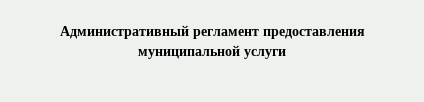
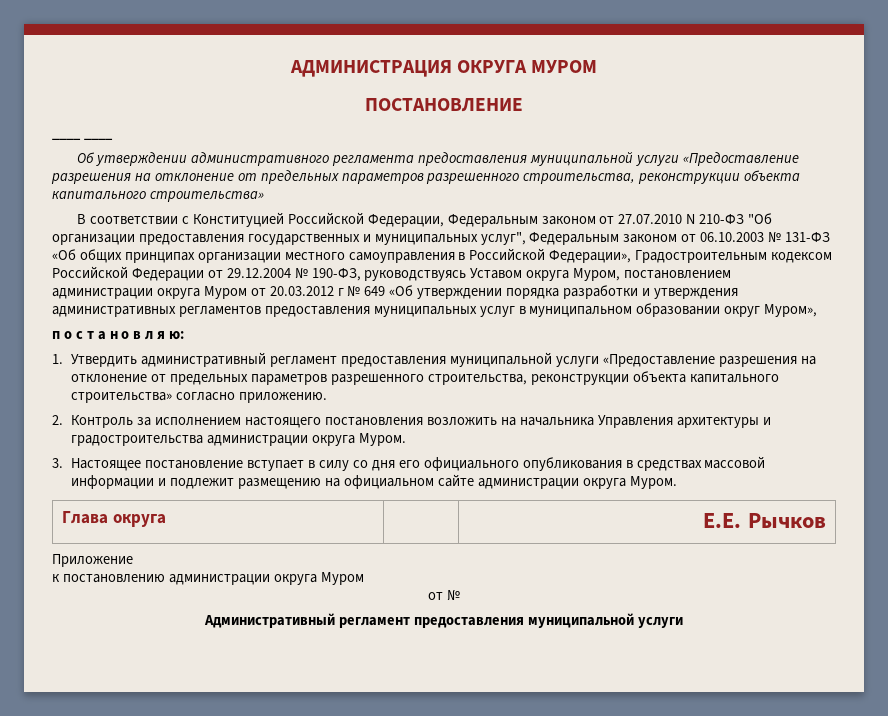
+ АДМИНИСТРАЦИЯ ОКРУГА МУРОМ
+ ПОСТАНОВЛЕНИЕ
+ ____ ____
+ Об утверждении административного регламента предоставления муниципальной услуги «Предоставление разрешения на отклонение от предельных параметров разрешенного строительства, реконструкции объекта капитального строительства»
+ В соответствии с Конституцией Российской Федерации, Федеральным законом от 27.07.2010 N 210-ФЗ "Об организации предоставления государственных и муниципальных услуг", Федеральным законом от 06.10.2003 № 131-ФЗ «Об общих принципах организации местного самоуправления в Российской Федерации», Градостроительным кодексом Российской Федерации от 29.12.2004 № 190-ФЗ, руководствуясь Уставом округа Муром, постановлением администрации округа Муром от 20.03.2012 г № 649 «Об утверждении порядка разработки и утверждения административных регламентов предоставления муниципальных услуг в муниципальном образовании округ Муром»,
+ п о с т а н о в л я ю:
+ 1. Утвердить административный регламент предоставления муниципальной услуги «Предоставление разрешения на отклонение от предельных параметров разрешенного строительства, реконструкции объекта капитального строительства» согласно приложению.
+ 2. Контроль за исполнением настоящего постановления возложить на начальника Управления архитектуры и градостроительства администрации округа Муром.
+ 3. Настоящее постановление вступает в силу со дня его официального опубликования в средствах массовой информации и подлежит размещению на официальном сайте администрации округа Муром.
+ Глава округа | | Е.Е. Рычков
+ Приложение
+ к постановлению администрации округа Муром
+ от №

